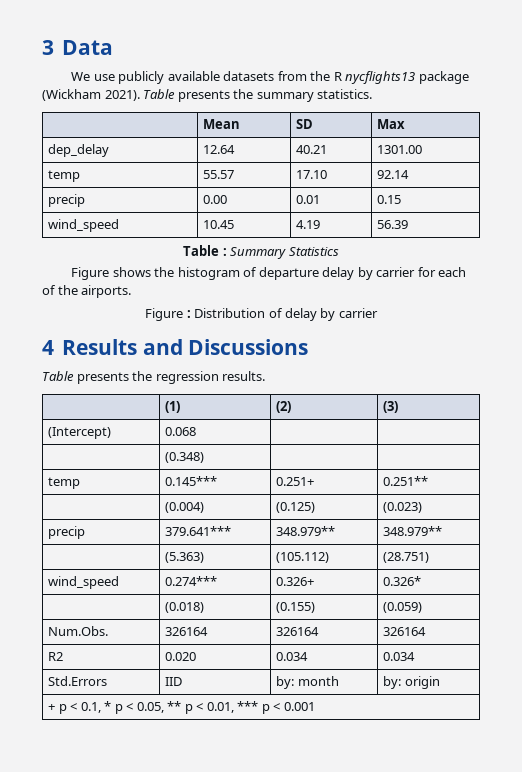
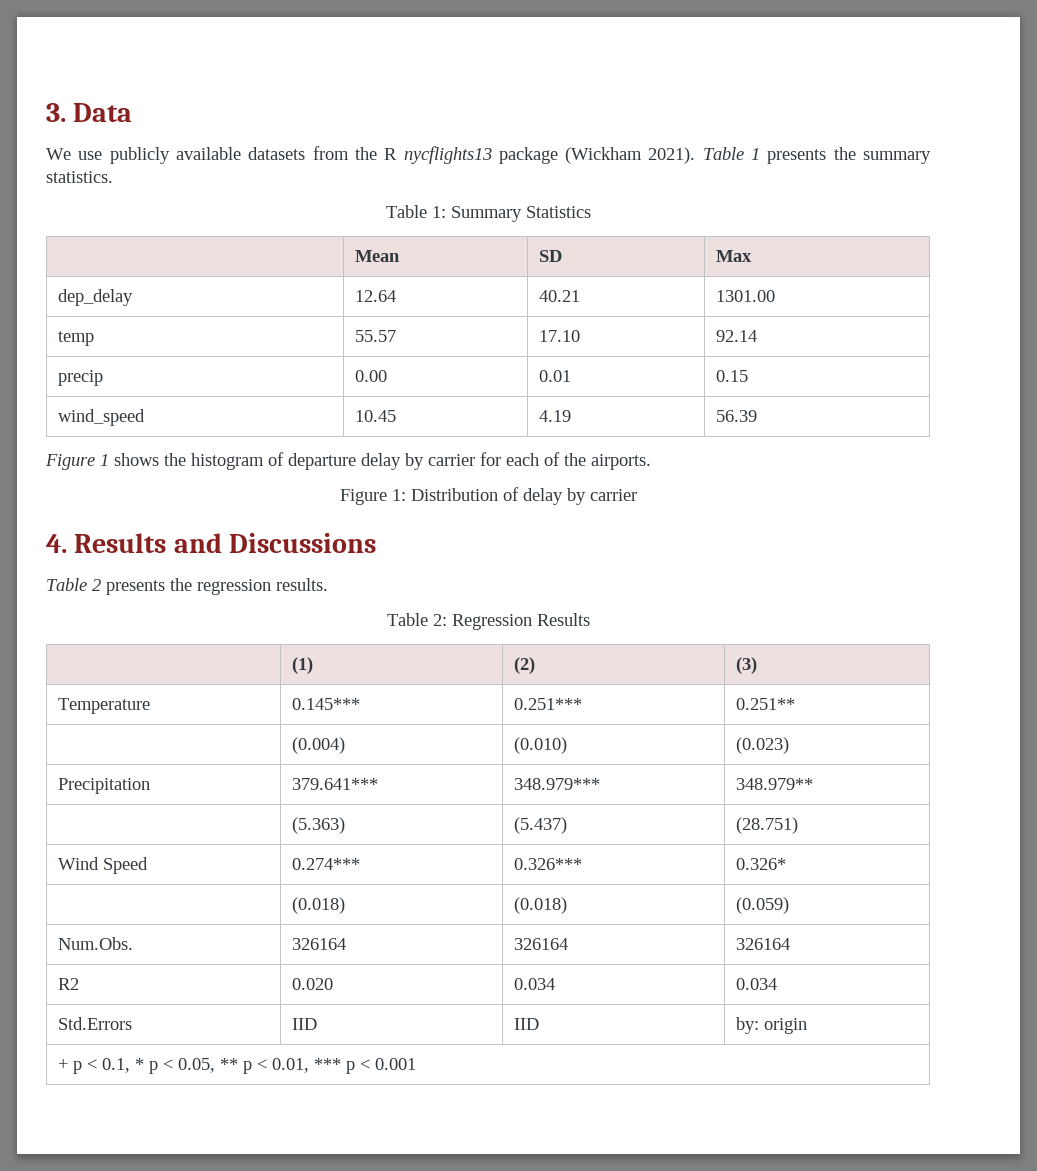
- 3 Data
+ 3. Data
- Table presents the summary statistics.
+ Table 1 presents the summary statistics.
+ Table 1: Summary Statistics
- Table : Summary Statistics
- Figure shows the histogram of departure delay by carrier for each of the airports.
+ Figure 1 shows the histogram of departure delay by carrier for each of the airports.
- Figure : Distribution of delay by carrier
+ Figure 1: Distribution of delay by carrier
- 4 Results and Discussions
+ 4. Results and Discussions
- Table presents the regression results.
+ Table 2 presents the regression results.
+ Table 2: Regression Results
- (Intercept) | 0.068 | |
- | (0.348) | |
- temp | 0.145*** | 0.251+ | 0.251**
+ Temperature | 0.145*** | 0.251*** | 0.251**
- | (0.004) | (0.125) | (0.023)
+ | (0.004) | (0.010) | (0.023)
- precip | 379.641*** | 348.979** | 348.979**
+ Precipitation | 379.641*** | 348.979*** | 348.979**
- | (5.363) | (105.112) | (28.751)
+ | (5.363) | (5.437) | (28.751)
- wind_speed | 0.274*** | 0.326+ | 0.326*
+ Wind Speed | 0.274*** | 0.326*** | 0.326*
- | (0.018) | (0.155) | (0.059)
+ | (0.018) | (0.018) | (0.059)
- Std.Errors | IID | by: month | by: origin
+ Std.Errors | IID | IID | by: origin

